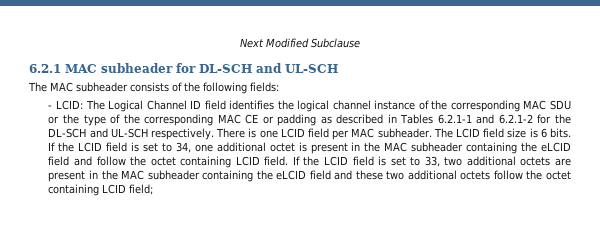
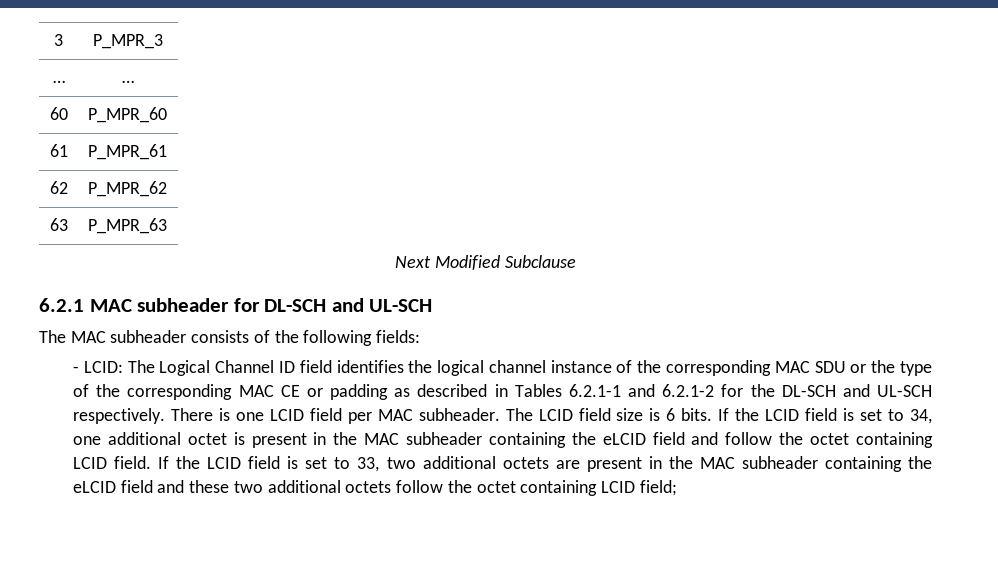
+ 3 | P_MPR_3
+ … | …
+ 60 | P_MPR_60
+ 61 | P_MPR_61
+ 62 | P_MPR_62
+ 63 | P_MPR_63

